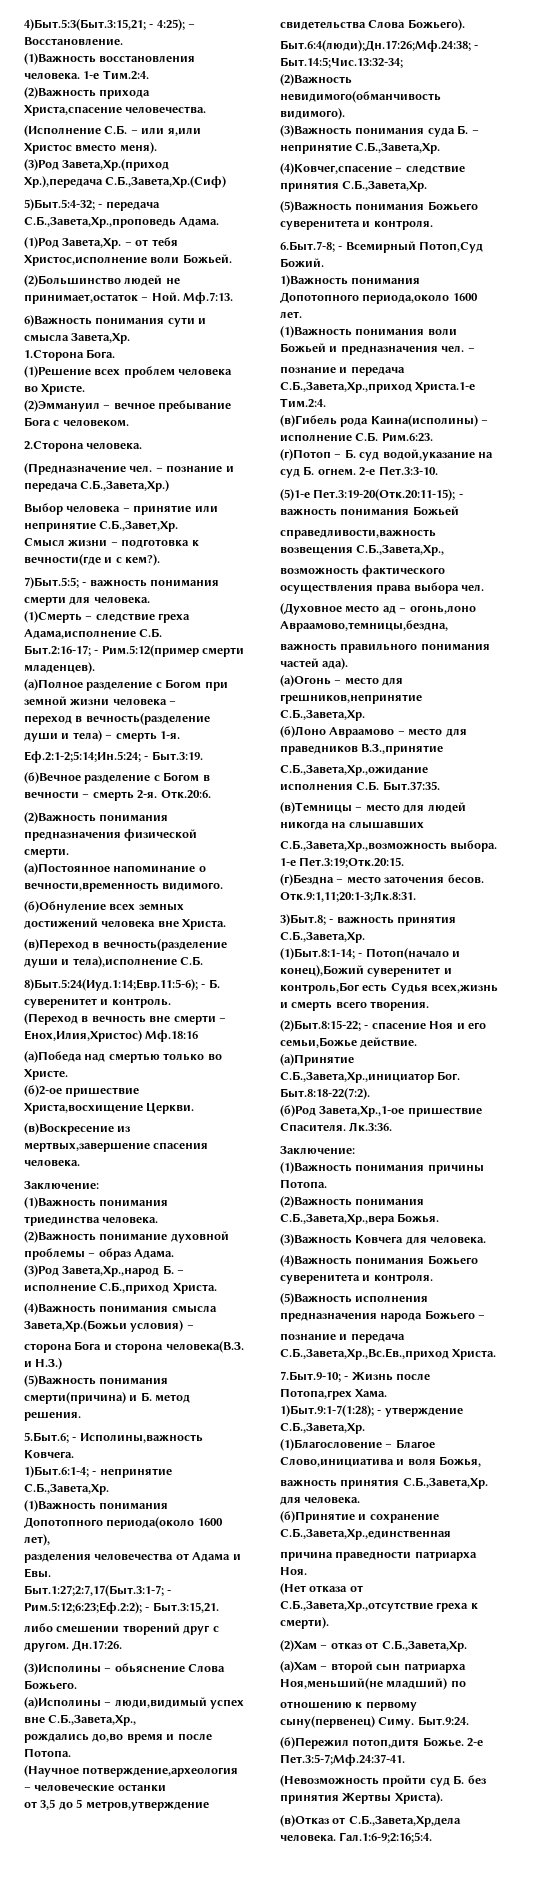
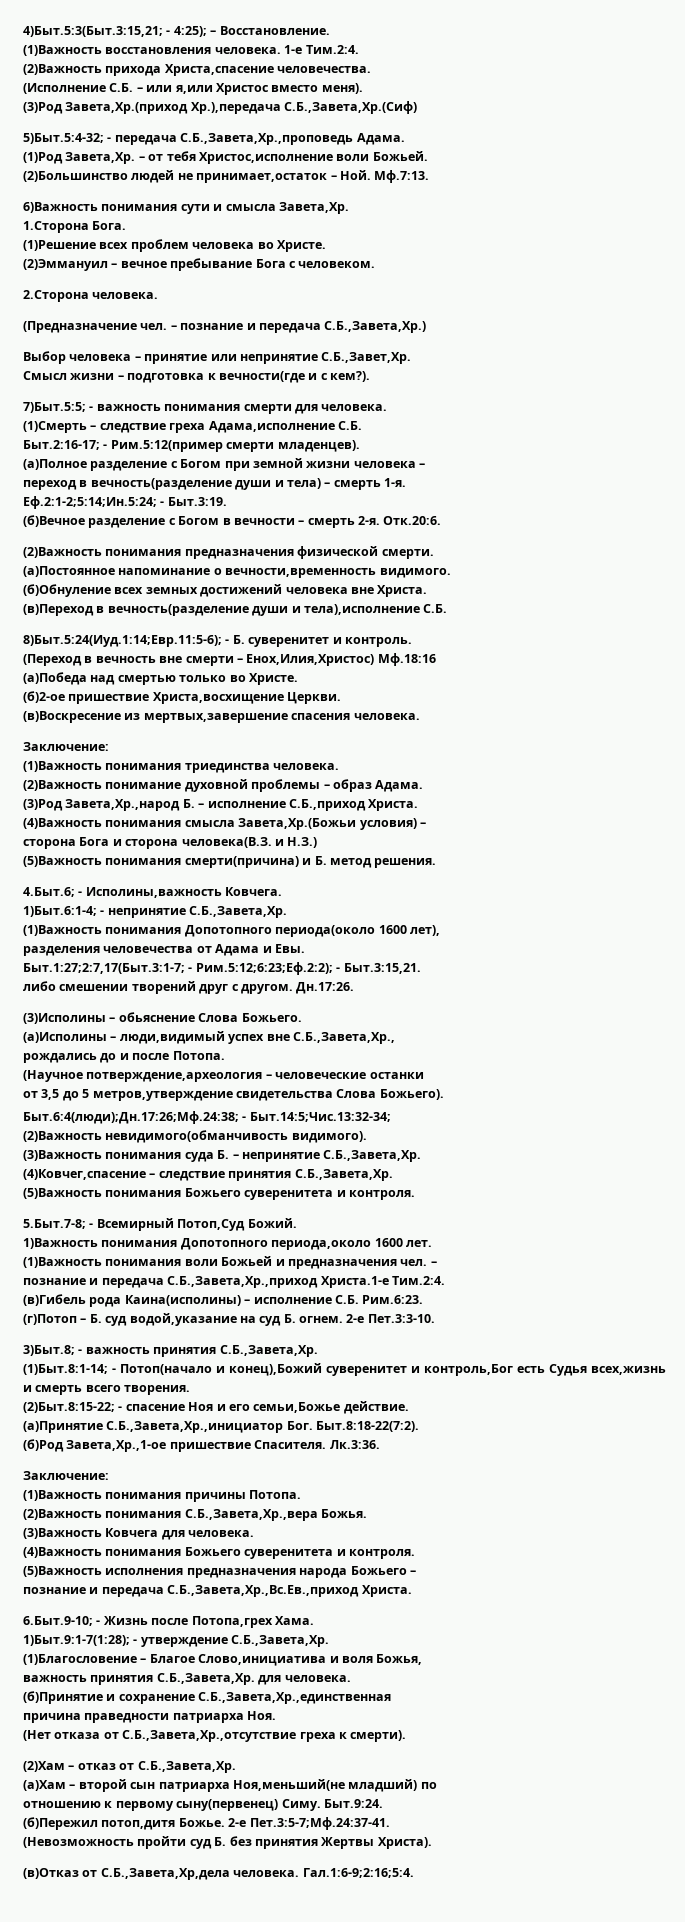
- 5.Быт.6; - Исполины,важность Ковчега.
+ 4.Быт.6; - Исполины,важность Ковчега.
- рождались до,во время и после Потопа.
+ рождались до и после Потопа.
- 6.Быт.7-8; - Всемирный Потоп,Суд Божий.
+ 5.Быт.7-8; - Всемирный Потоп,Суд Божий.
- (5)1-е Пет.3:19-20(Отк.20:11-15); - важность понимания Божьей
- справедливости,важность возвещения С.Б.,Завета,Хр.,
- возможность фактического осуществления права выбора чел.
- (Духовное место ад – огонь,лоно Авраамово,темницы,бездна,
- важность правильного понимания частей ада).
- (а)Огонь – место для грешников,непринятие С.Б.,Завета,Хр.
- (б)Лоно Авраамово – место для праведников В.З.,принятие
- С.Б.,Завета,Хр.,ожидание исполнения С.Б. Быт.37:35.
- (в)Темницы – место для людей никогда на слышавших
- С.Б.,Завета,Хр.,возможность выбора. 1-е Пет.3:19;Отк.20:15.
- (г)Бездна – место заточения бесов. Отк.9:1,11;20:1-3;Лк.8:31.
- 7.Быт.9-10; - Жизнь после Потопа,грех Хама.
+ 6.Быт.9-10; - Жизнь после Потопа,грех Хама.

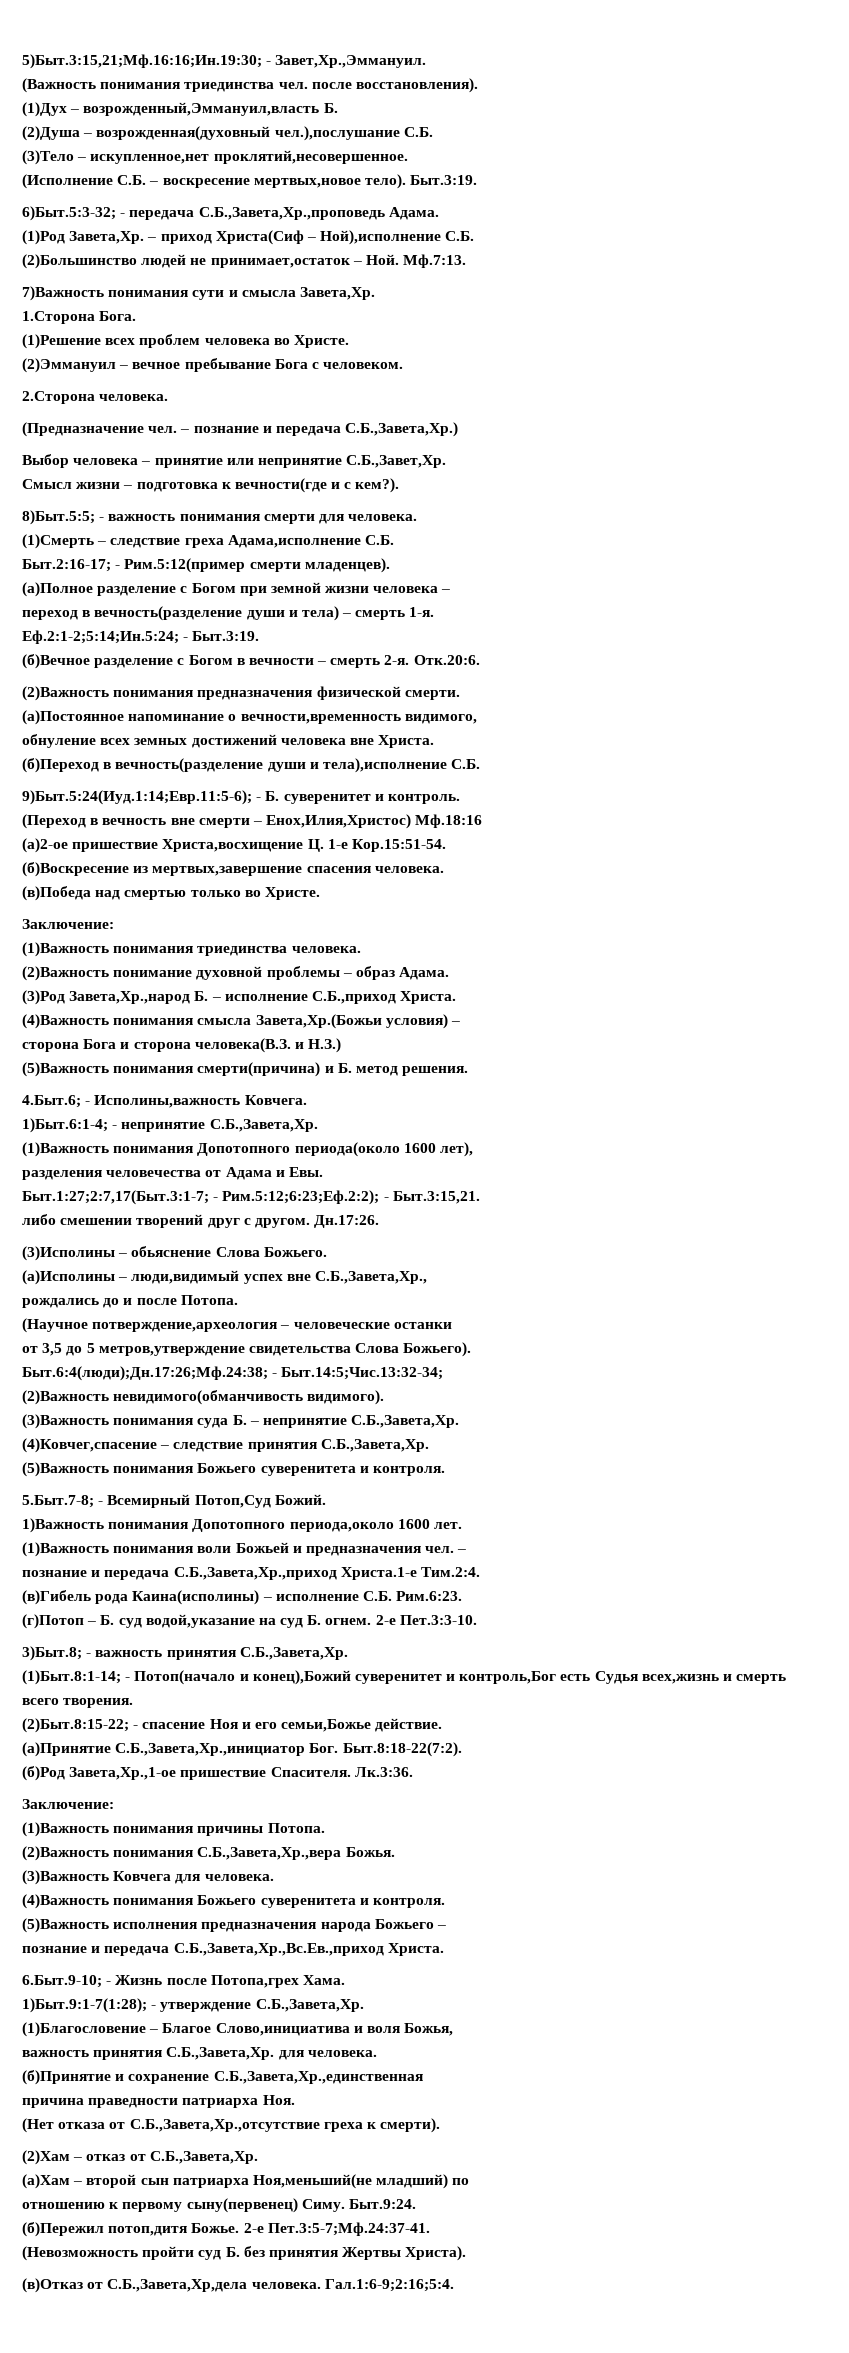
- 4)Быт.5:3(Быт.3:15,21; - 4:25); – Восстановление.
- (1)Важность восстановления человека. 1-е Тим.2:4.
- (2)Важность прихода Христа,спасение человечества.
- (Исполнение С.Б. – или я,или Христос вместо меня).
- (3)Род Завета,Хр.(приход Хр.),передача С.Б.,Завета,Хр.(Сиф)
- 5)Быт.5:4-32; - передача С.Б.,Завета,Хр.,проповедь Адама.
+ 5)Быт.3:15,21;Мф.16:16;Ин.19:30; - Завет,Хр.,Эммануил.
+ (Важность понимания триединства чел. после восстановления).
+ (1)Дух – возрожденный,Эммануил,власть Б.
+ (2)Душа – возрожденная(духовный чел.),послушание С.Б.
+ (3)Тело – искупленное,нет проклятий,несовершенное.
+ (Исполнение С.Б. – воскресение мертвых,новое тело). Быт.3:19.
+ 6)Быт.5:3-32; - передача С.Б.,Завета,Хр.,проповедь Адама.
- – от тебя Христос,исполнение воли Божьей.
+ – приход Христа(Сиф – Ной),исполнение С.Б.
- 6)Важность понимания сути и смысла Завета,Хр.
+ 7)Важность понимания сути и смысла Завета,Хр.
- 7)Быт.5:5; - важность понимания смерти для человека.
+ 8)Быт.5:5; - важность понимания смерти для человека.
- (а)Постоянное напоминание о вечности,временность видимого.
- (б)Обнуление всех земных достижений человека вне Христа.
+ (а)Постоянное напоминание о вечности,временность видимого,
+ обнуление всех земных достижений человека вне Христа.
- (в)Переход в вечность(разделение души и тела),исполнение С.Б.
+ (б)Переход в вечность(разделение души и тела),исполнение С.Б.
- 8)Быт.5:24(Иуд.1:14;Евр.11:5-6); - Б. суверенитет и контроль.
+ 9)Быт.5:24(Иуд.1:14;Евр.11:5-6); - Б. суверенитет и контроль.
- (а)Победа над смертью только во Христе.
+ (а)2-ое пришествие Христа,восхищение Ц. 1-е Кор.15:51-54.
+ (б)Воскресение из мертвых,завершение спасения человека.
+ (в)Победа над смертью только во Христе.
- (б)2-ое пришествие Христа,восхищение Церкви.
- (в)Воскресение из мертвых,завершение спасения человека.

